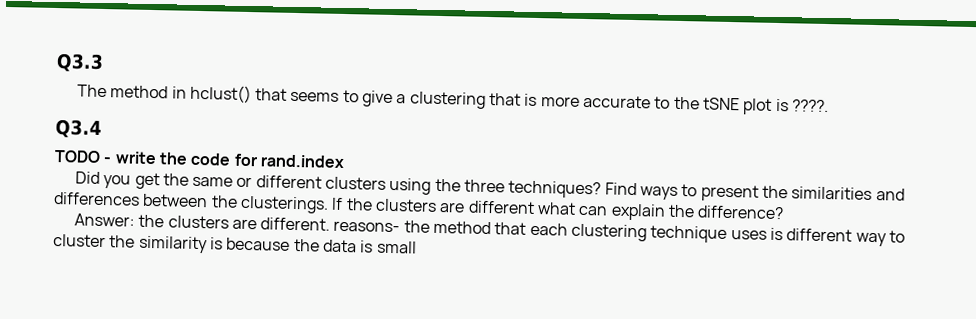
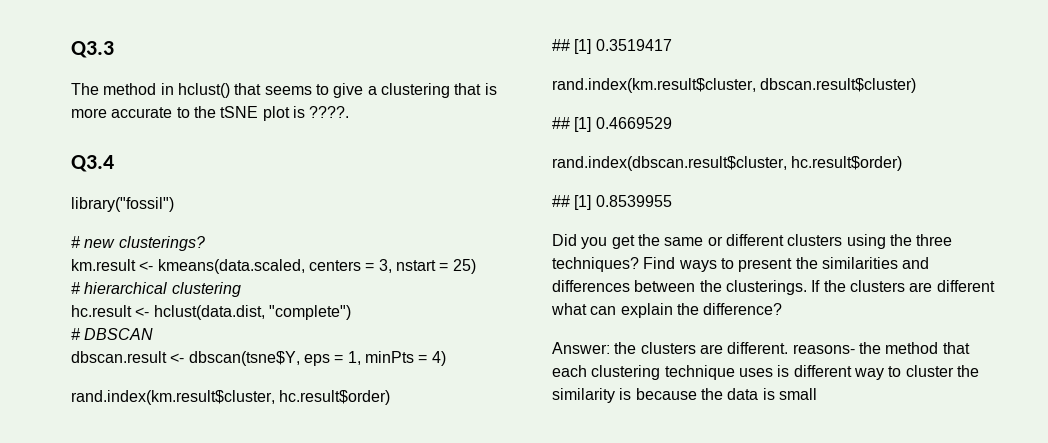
- TODO - write the code for rand.index
+ library("fossil")
+ # new clusterings?
+ km.result <- kmeans(data.scaled, centers = 3, nstart = 25)
+ # hierarchical clustering
+ hc.result <- hclust(data.dist, "complete")
+ # DBSCAN
+ dbscan.result <- dbscan(tsne$Y, eps = 1, minPts = 4)
+ rand.index(km.result$cluster, hc.result$order)
+ ## [1] 0.3519417
+ rand.index(km.result$cluster, dbscan.result$cluster)
+ ## [1] 0.4669529
+ rand.index(dbscan.result$cluster, hc.result$order)
+ ## [1] 0.8539955

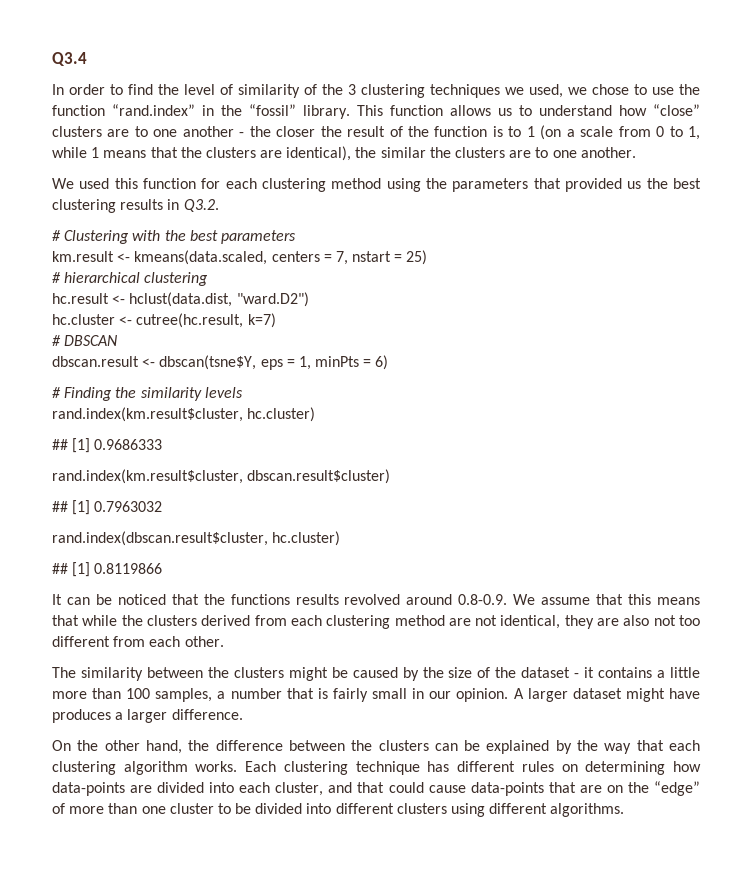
- Q3.3
- The method in hclust() that seems to give a clustering that is more accurate to the tSNE plot is ????.
  Q3.4
- library("fossil")
- # new clusterings?
+ In order to find the level of similarity of the 3 clustering techniques we used, we chose to use the function “rand.index” in the “fossil” library. This function allows us to understand how “close” clusters are to one another - the closer the result of the function is to 1 (on a scale from 0 to 1, while 1 means that the clusters are identical), the similar the clusters are to one another.
+ We used this function for each clustering method using the parameters that provided us the best clustering results in Q3.2.
+ # Clustering with the best parameters
- km.result <- kmeans(data.scaled, centers = 3, nstart = 25)
+ km.result <- kmeans(data.scaled, centers = 7, nstart = 25)
- hc.result <- hclust(data.dist, "complete")
+ hc.result <- hclust(data.dist, "ward.D2")
+ hc.cluster <- cutree(hc.result, k=7)
- dbscan.result <- dbscan(tsne$Y, eps = 1, minPts = 4)
- rand.index(km.result$cluster, hc.result$order)
- ## [1] 0.3519417
+ dbscan.result <- dbscan(tsne$Y, eps = 1, minPts = 6)
+ # Finding the similarity levels
+ rand.index(km.result$cluster, hc.cluster)
+ ## [1] 0.9686333
- ## [1] 0.4669529
+ ## [1] 0.7963032
- rand.index(dbscan.result$cluster, hc.result$order)
- ## [1] 0.8539955
- Did you get the same or different clusters using the three techniques? Find ways to present the similarities and differences between the clusterings. If the clusters are different what can explain the difference?
- Answer: the clusters are different. reasons- the method that each clustering technique uses is different way to cluster the similarity is because the data is small
+ rand.index(dbscan.result$cluster, hc.cluster)
+ ## [1] 0.8119866
+ It can be noticed that the functions results revolved around 0.8-0.9. We assume that this means that while the clusters derived from each clustering method are not identical, they are also not too different from each other.
+ The similarity between the clusters might be caused by the size of the dataset - it contains a little more than 100 samples, a number that is fairly small in our opinion. A larger dataset might have produces a larger difference.
+ On the other hand, the difference between the clusters can be explained by the way that each clustering algorithm works. Each clustering technique has different rules on determining how data-points are divided into each cluster, and that could cause data-points that are on the “edge” of more than one cluster to be divided into different clusters using different algorithms.

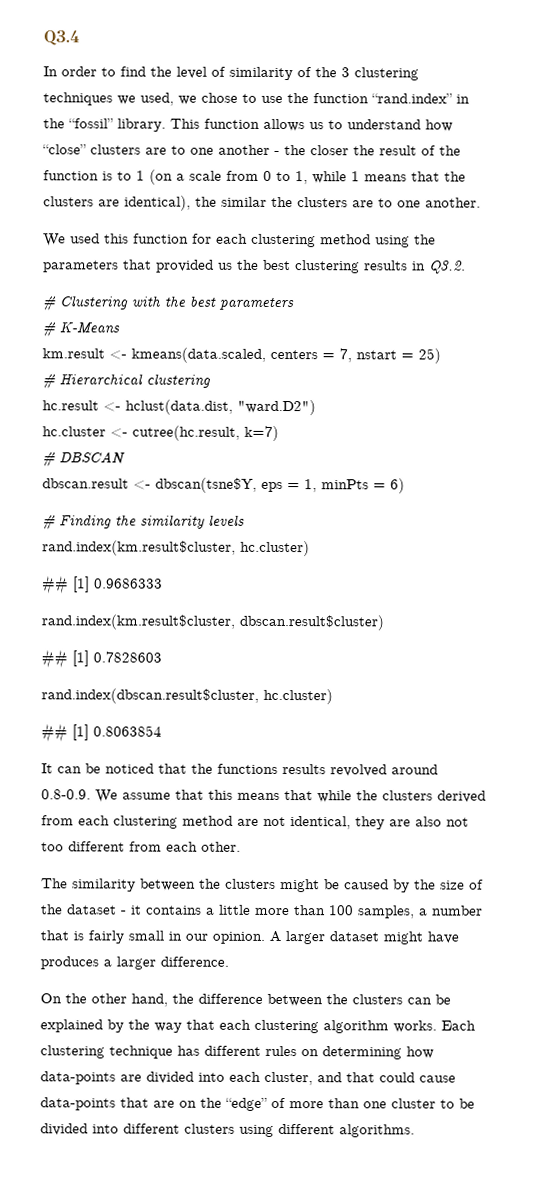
+ # K-Means
- # hierarchical clustering
+ # Hierarchical clustering
- ## [1] 0.7963032
+ ## [1] 0.7828603
- ## [1] 0.8119866
+ ## [1] 0.8063854

